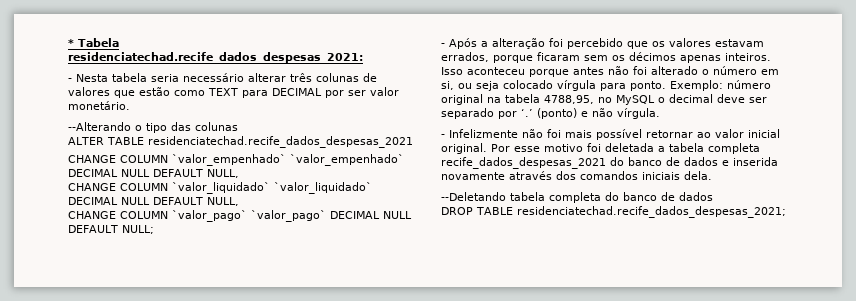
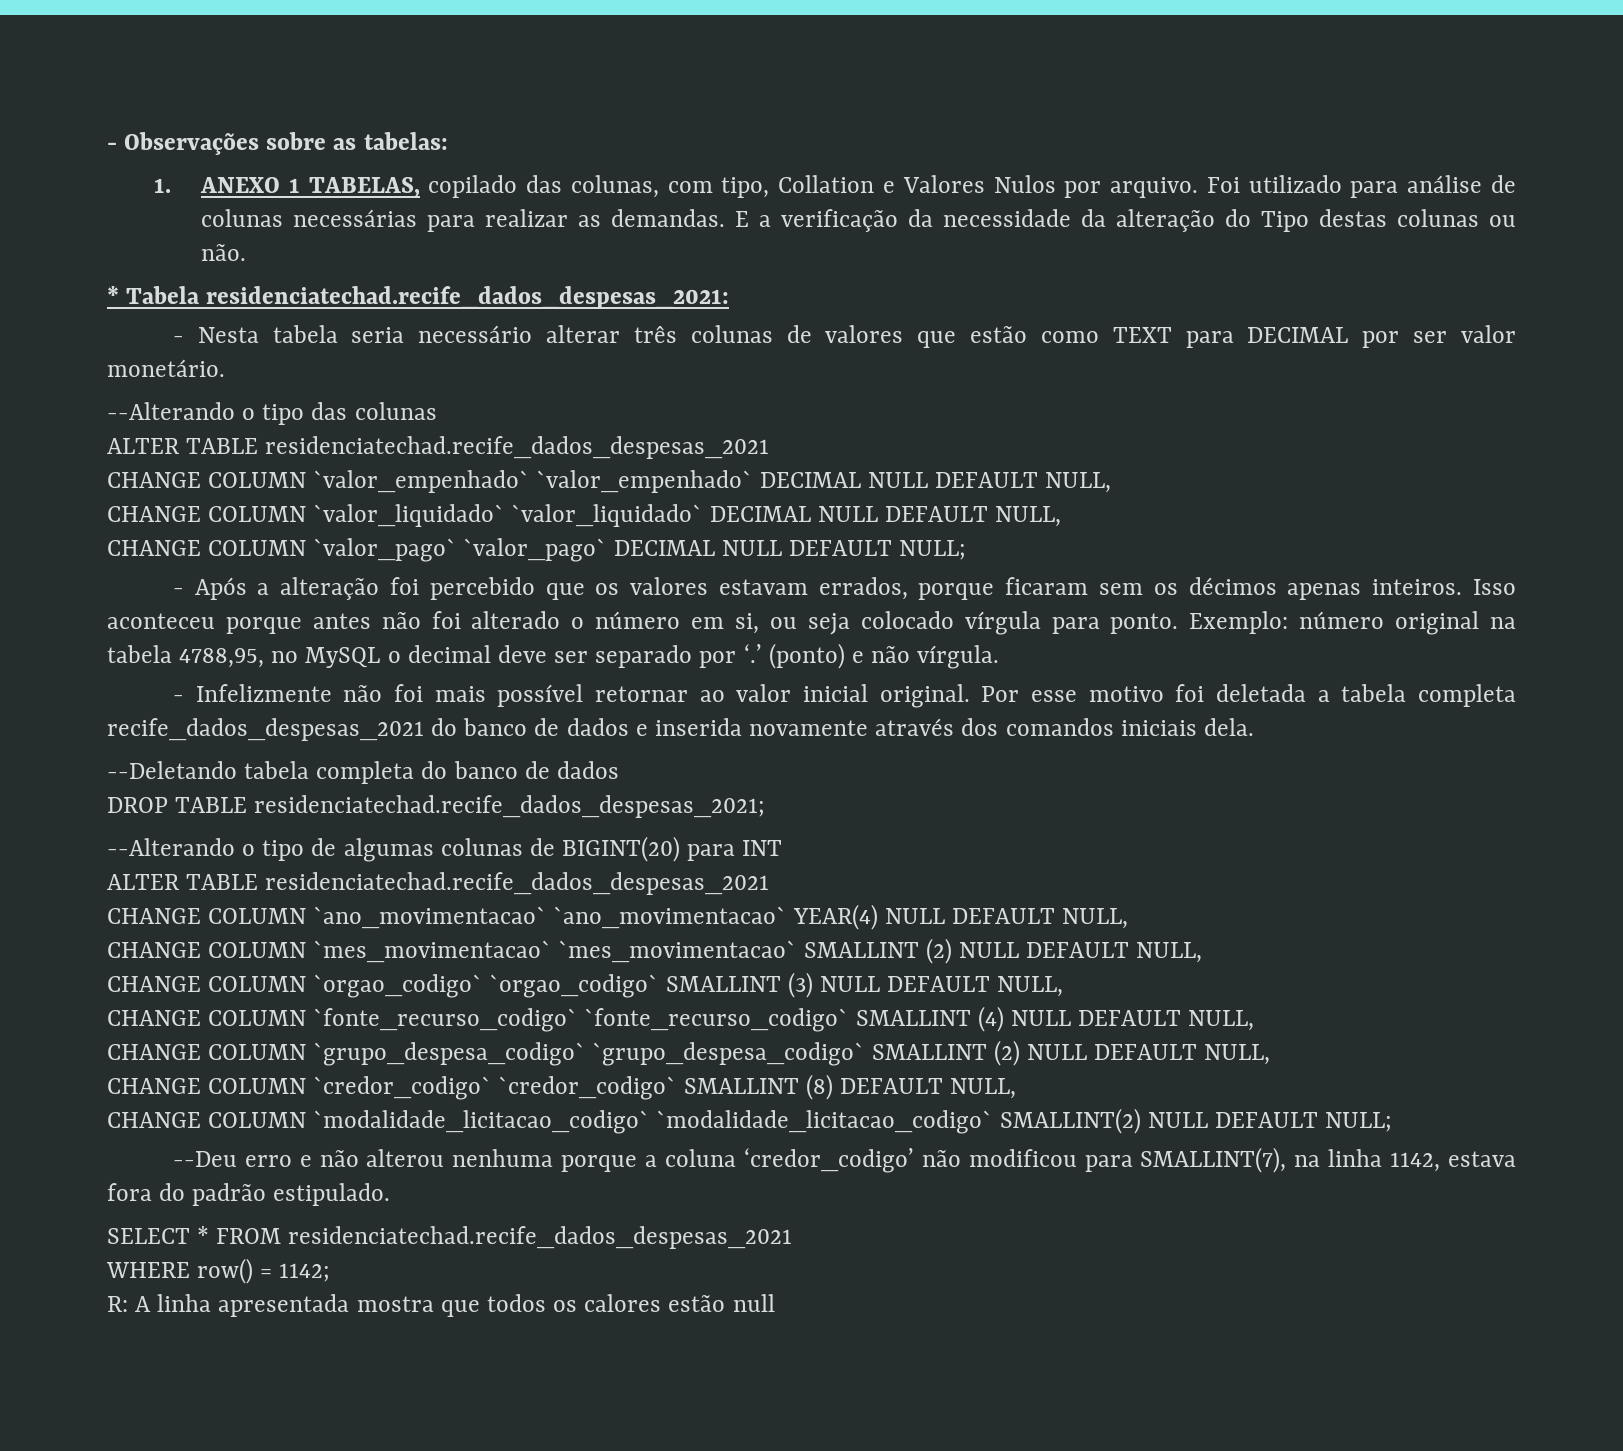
+ - Observações sobre as tabelas:
+ 1. ANEXO 1 TABELAS, copilado das colunas, com tipo, Collation e Valores Nulos por arquivo. Foi utilizado para análise de colunas necessárias para realizar as demandas. E a verificação da necessidade da alteração do Tipo destas colunas ou não.
+ --Alterando o tipo de algumas colunas de BIGINT(20) para INT
+ ALTER TABLE residenciatechad.recife_dados_despesas_2021
+ CHANGE COLUMN `ano_movimentacao` `ano_movimentacao` YEAR(4) NULL DEFAULT NULL,
+ CHANGE COLUMN `mes_movimentacao` `mes_movimentacao` SMALLINT (2) NULL DEFAULT NULL,
+ CHANGE COLUMN `orgao_codigo` `orgao_codigo` SMALLINT (3) NULL DEFAULT NULL,
+ CHANGE COLUMN `fonte_recurso_codigo` `fonte_recurso_codigo` SMALLINT (4) NULL DEFAULT NULL,
+ CHANGE COLUMN `grupo_despesa_codigo` `grupo_despesa_codigo` SMALLINT (2) NULL DEFAULT NULL,
+ CHANGE COLUMN `credor_codigo` `credor_codigo` SMALLINT (8) DEFAULT NULL,
+ CHANGE COLUMN `modalidade_licitacao_codigo` `modalidade_licitacao_codigo` SMALLINT(2) NULL DEFAULT NULL;
+ --Deu erro e não alterou nenhuma porque a coluna ‘credor_codigo’ não modificou para SMALLINT(7), na linha 1142, estava fora do padrão estipulado.
+ SELECT * FROM residenciatechad.recife_dados_despesas_2021
+ WHERE row() = 1142;
+ R: A linha apresentada mostra que todos os calores estão null

